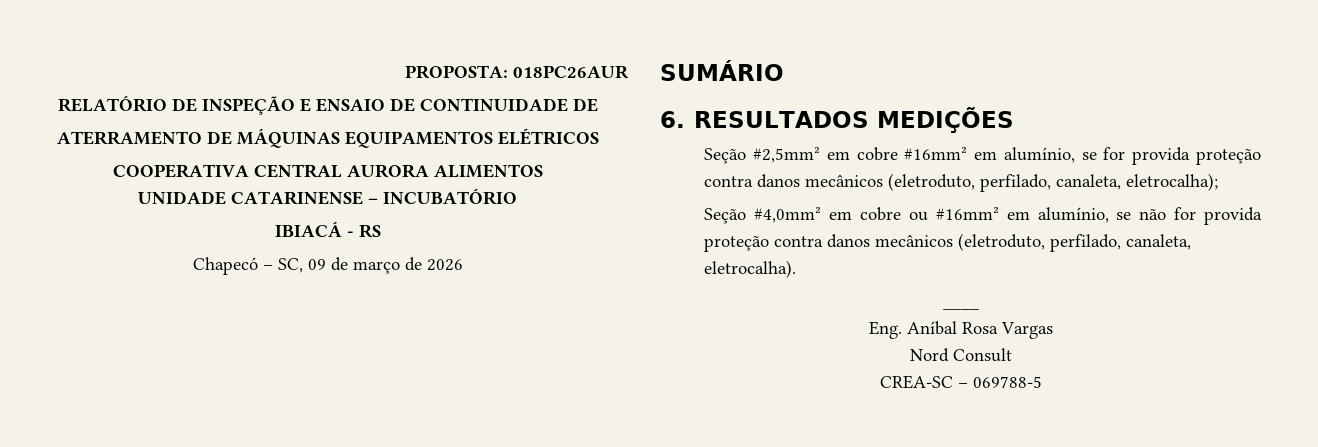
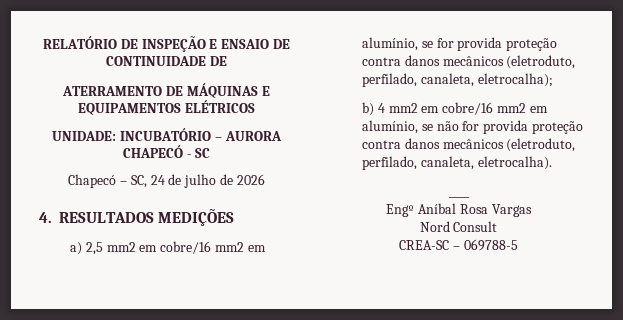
- PROPOSTA: 018PC26AUR
- ATERRAMENTO DE MÁQUINAS EQUIPAMENTOS ELÉTRICOS
+ ATERRAMENTO DE MÁQUINAS E EQUIPAMENTOS ELÉTRICOS
- COOPERATIVA CENTRAL AURORA ALIMENTOS
- UNIDADE CATARINENSE – INCUBATÓRIO
- IBIACÁ - RS
+ UNIDADE: INCUBATÓRIO – AURORA CHAPECÓ - SC
- Chapecó – SC, 09 de março de 2026
+ Chapecó – SC, 24 de julho de 2026
- SUMÁRIO
- 6. RESULTADOS MEDIÇÕES
+ 4. RESULTADOS MEDIÇÕES
- Seção #2,5mm² em cobre #16mm² em alumínio, se for provida proteção contra danos mecânicos (eletroduto, perfilado, canaleta, eletrocalha);
+ a) 2,5 mm2 em cobre/16 mm2 em alumínio, se for provida proteção contra danos mecânicos (eletroduto, perfilado, canaleta, eletrocalha);
- Seção #4,0mm² em cobre ou #16mm² em alumínio, se não for provida proteção contra danos mecânicos (eletroduto, perfilado, canaleta, eletrocalha).
+ b) 4 mm2 em cobre/16 mm2 em alumínio, se não for provida proteção contra danos mecânicos (eletroduto, perfilado, canaleta, eletrocalha).
- Eng. Aníbal Rosa Vargas
+ Engº Aníbal Rosa Vargas

